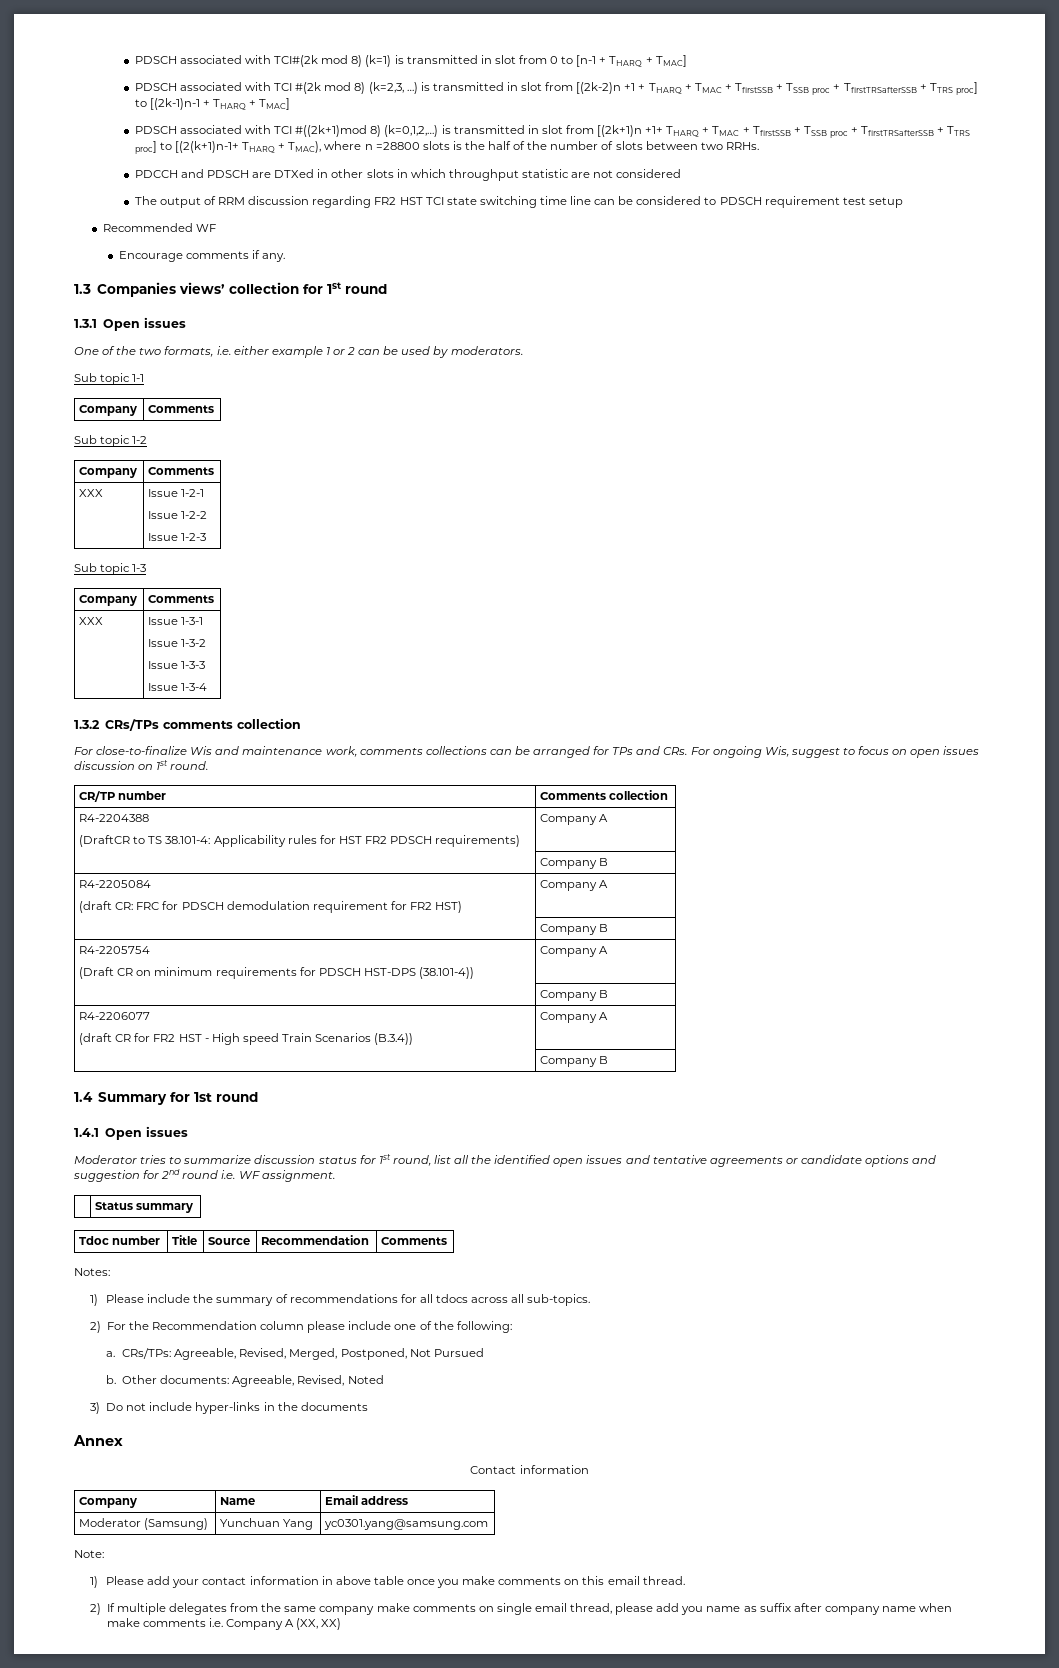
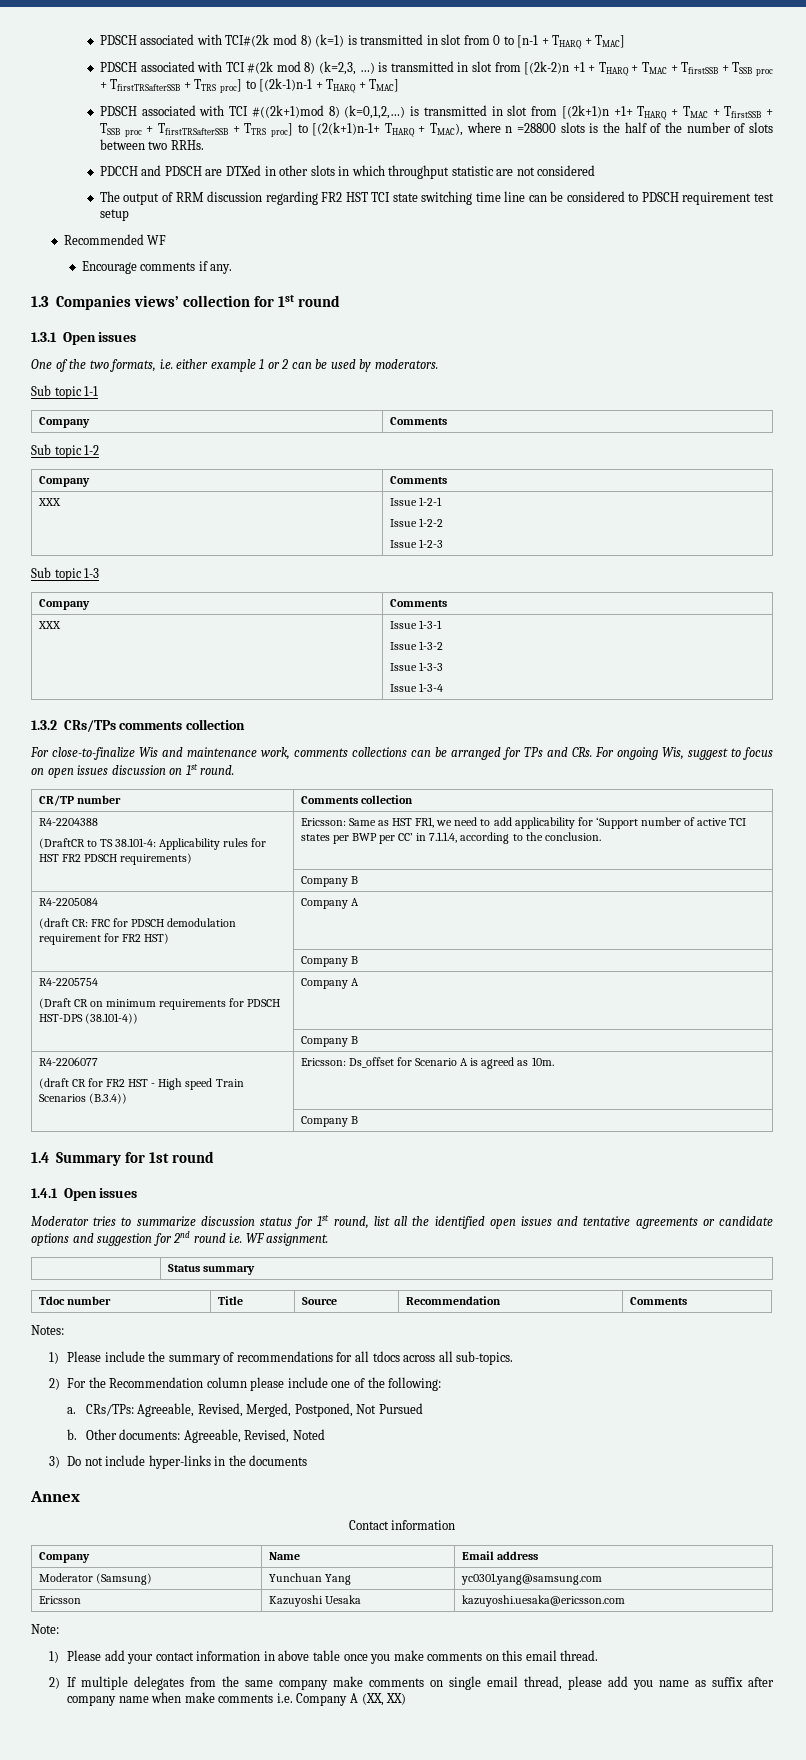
  R4-2204388
- (DraftCR to TS 38.101-4: Applicability rules for HST FR2 PDSCH requirements) | Company A
+ (DraftCR to TS 38.101-4: Applicability rules for HST FR2 PDSCH requirements) | Ericsson: Same as HST FR1, we need to add applicability for ‘Support number of active TCI states per BWP per CC’ in 7.1.1.4, according to the conclusion.
  R4-2206077
- (draft CR for FR2 HST - High speed Train Scenarios (B.3.4)) | Company A
+ (draft CR for FR2 HST - High speed Train Scenarios (B.3.4)) | Ericsson: Ds_offset for Scenario A is agreed as 10m.
+ Ericsson | Kazuyoshi Uesaka | kazuyoshi.uesaka@ericsson.com

